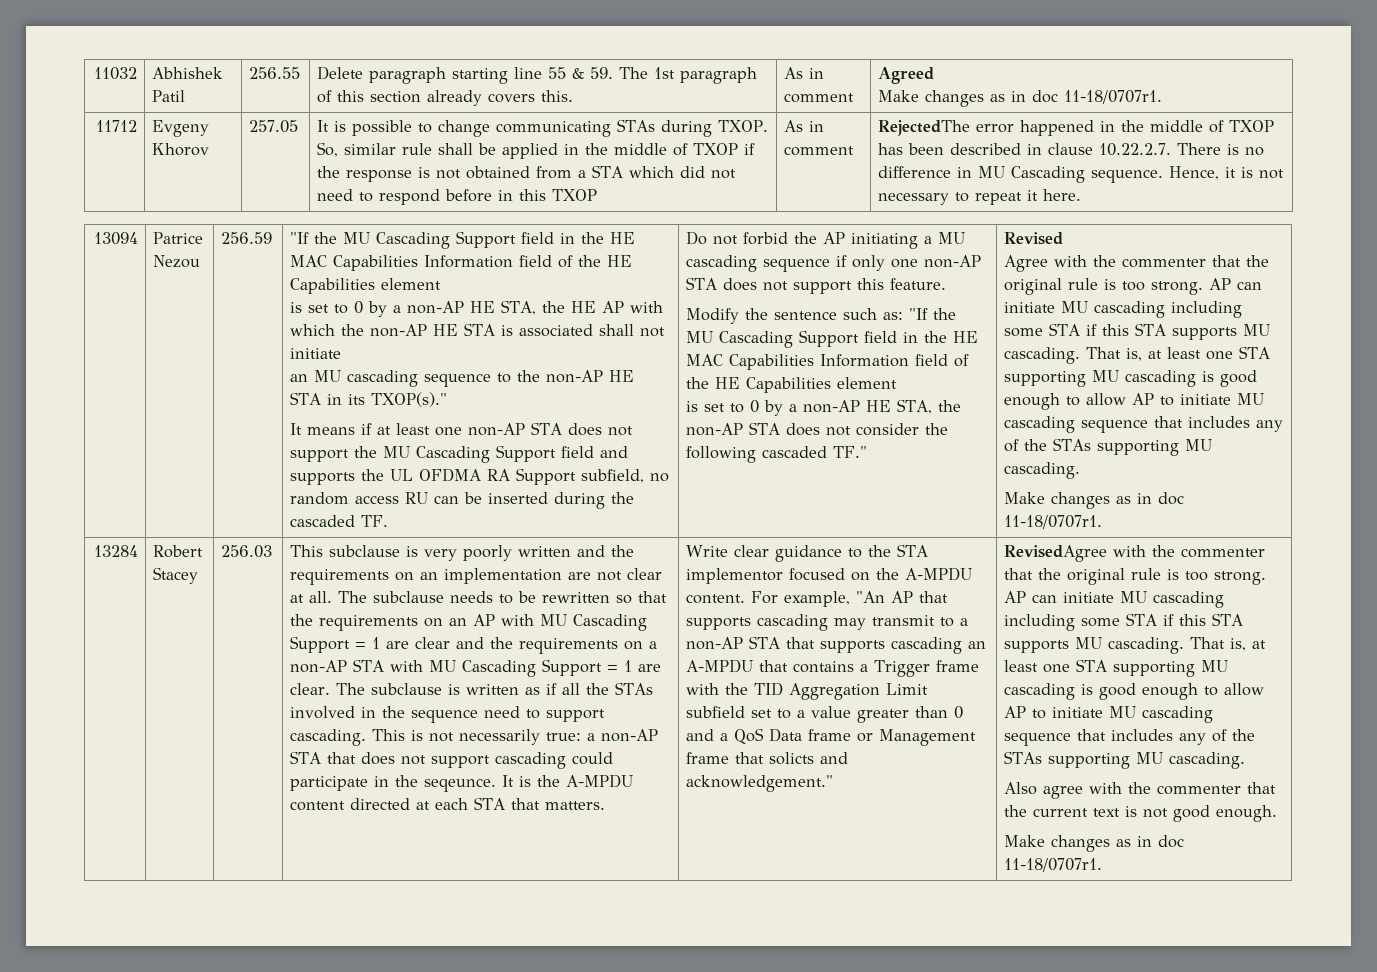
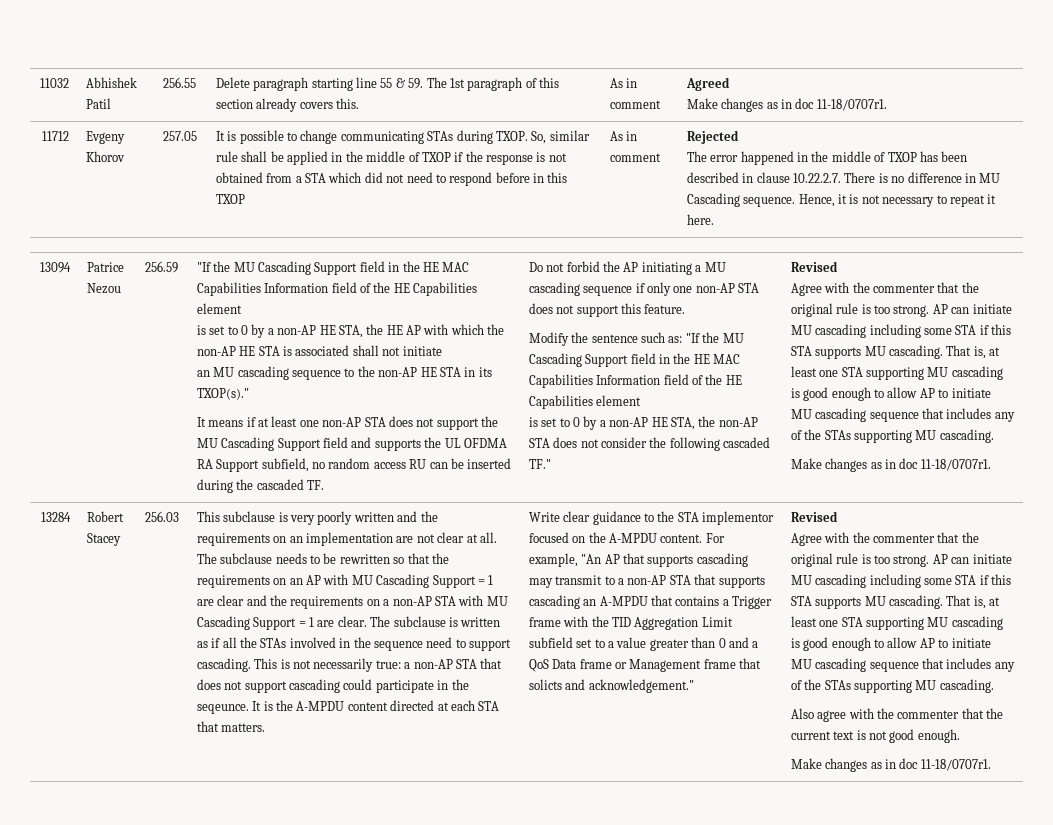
- RejectedThe error happened in the middle of TXOP has been described in clause 10.22.2.7. There is no difference in MU Cascading sequence.
+ Rejected
+ The error happened in the middle of TXOP has been described in clause 10.22.2.7. There is no difference in MU Cascading sequence.
- For example, "An AP that supports cascading may transmit to a non-AP STA that supports cascading an A-MPDU that contains a Trigger frame with the TID Aggregation Limit subfield set to a value greater than 0 and a QoS Data frame or Management frame that solicts and acknowledgement." | RevisedAgree with the commenter that the original rule is too strong.
+ For example, "An AP that supports cascading may transmit to a non-AP STA that supports cascading an A-MPDU that contains a Trigger frame with the TID Aggregation Limit subfield set to a value greater than 0 and a QoS Data frame or Management frame that solicts and acknowledgement." | Revised
+ Agree with the commenter that the original rule is too strong.

